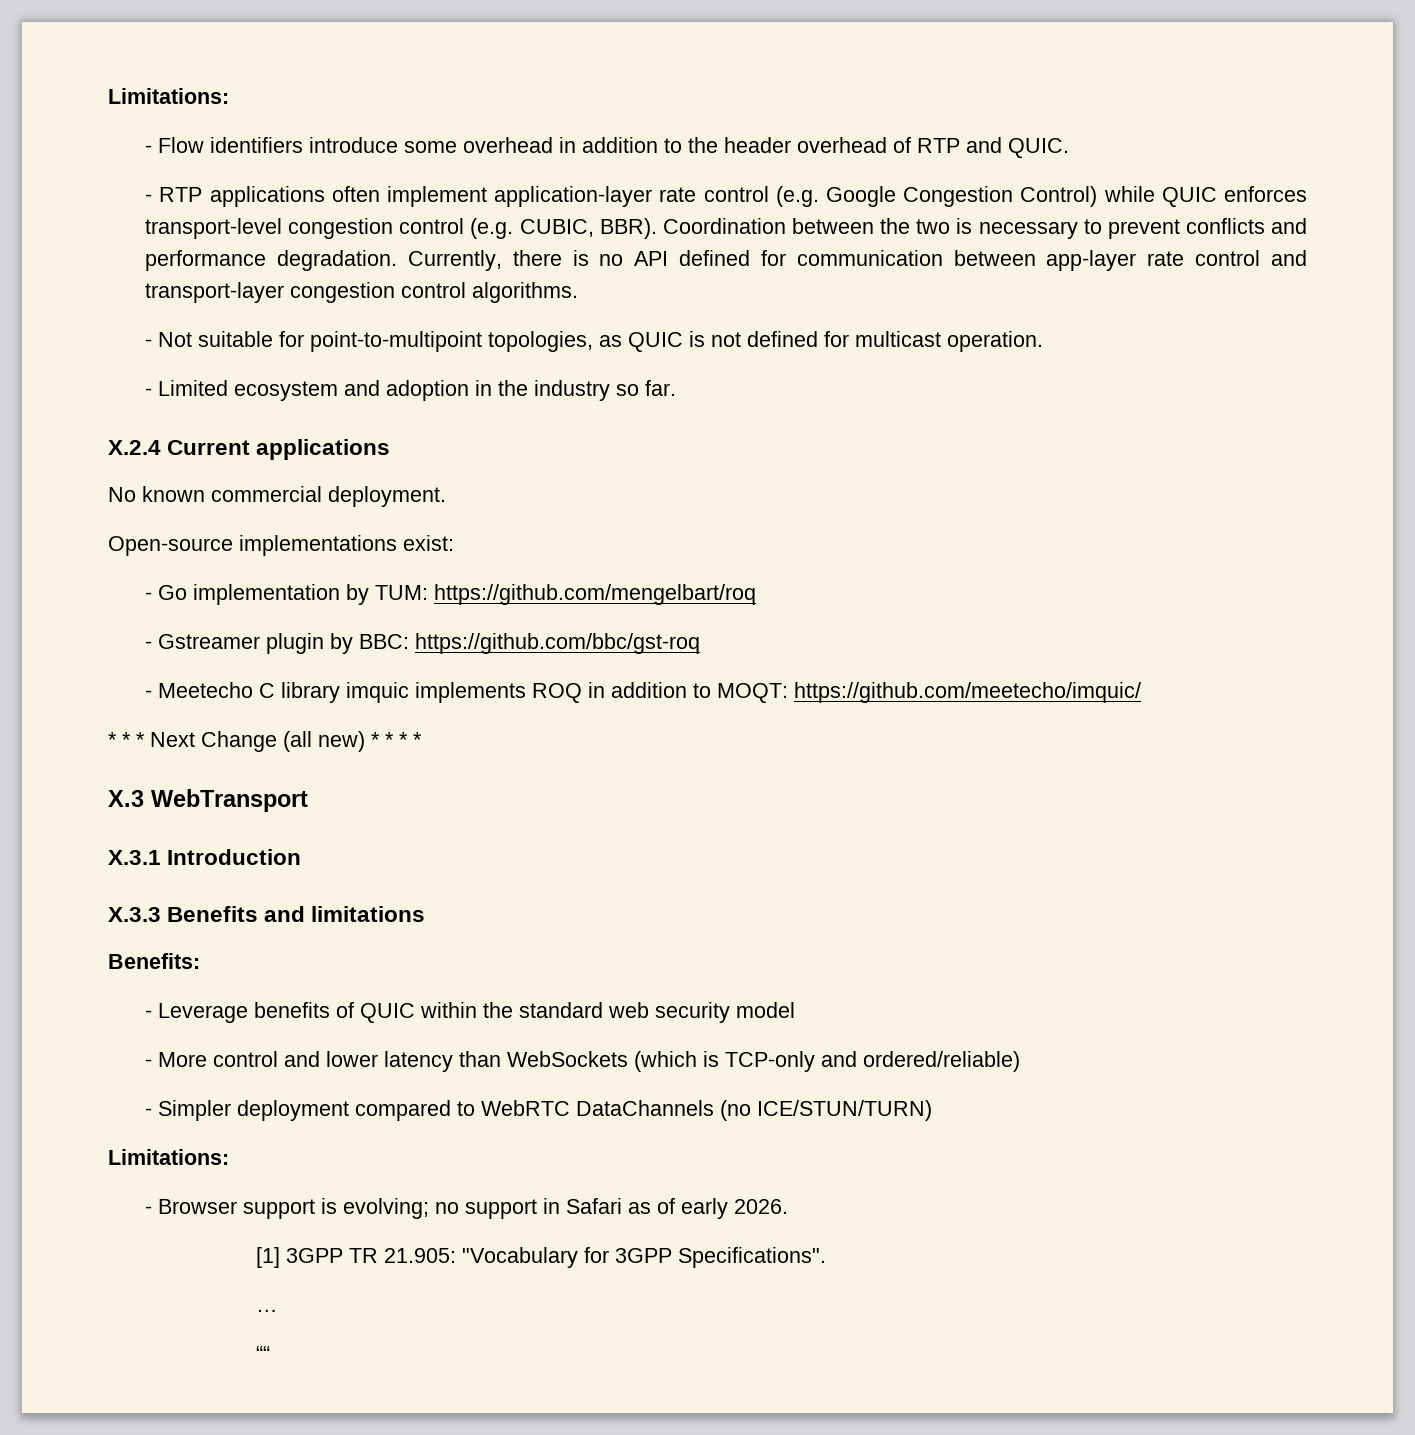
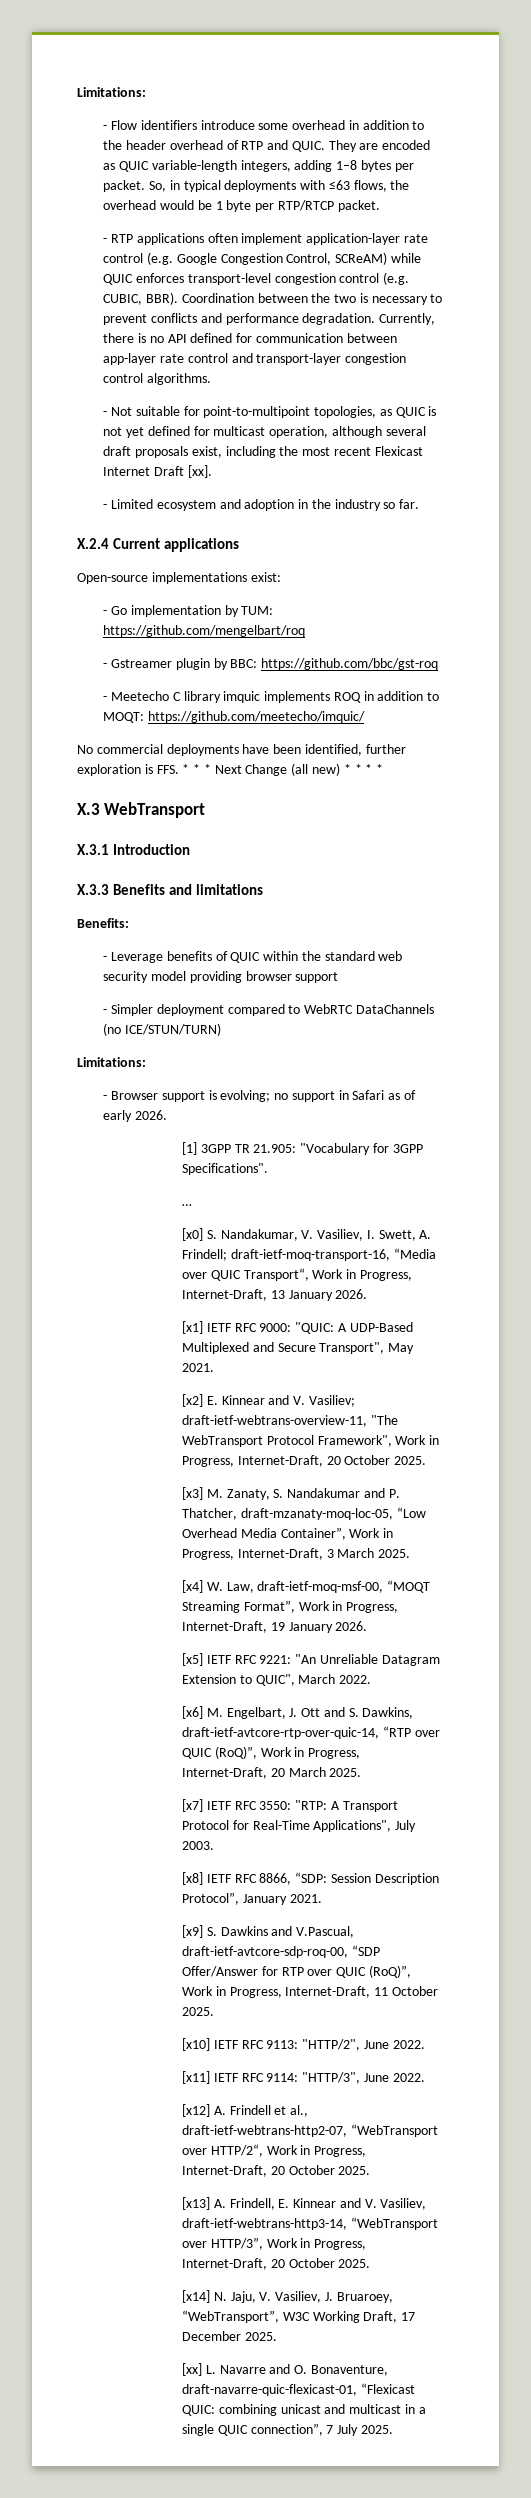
+ They are encoded as QUIC variable-length integers, adding 1–8 bytes per packet. So, in typical deployments with ≤63 flows, the overhead would be 1 byte per RTP/RTCP packet.
- - RTP applications often implement application-layer rate control (e.g. Google Congestion Control) while QUIC enforces transport-level congestion control (e.g. CUBIC, BBR).
+ - RTP applications often implement application-layer rate control (e.g. Google Congestion Control, SCReAM) while QUIC enforces transport-level congestion control (e.g. CUBIC, BBR).
- - Not suitable for point-to-multipoint topologies, as QUIC is not defined for multicast operation.
+ - Not suitable for point-to-multipoint topologies, as QUIC is not yet defined for multicast operation, although several draft proposals exist, including the most recent Flexicast Internet Draft [xx].
- No known commercial deployment.
- * * * Next Change (all new) * * * *
+ No commercial deployments have been identified, further exploration is FFS. * * * Next Change (all new) * * * *
- - Leverage benefits of QUIC within the standard web security model
- - More control and lower latency than WebSockets (which is TCP‑only and ordered/reliable)
+ - Leverage benefits of QUIC within the standard web security model providing browser support
- ““
+ [x0] S. Nandakumar, V. Vasiliev, I. Swett, A. Frindell; draft-ietf-moq-transport-16, “Media over QUIC Transport“, Work in Progress, Internet-Draft, 13 January 2026.
+ [x1] IETF RFC 9000: "QUIC: A UDP-Based Multiplexed and Secure Transport", May 2021.
+ [x2] E. Kinnear and V. Vasiliev; draft-ietf-webtrans-overview-11, "The WebTransport Protocol Framework", Work in Progress, Internet-Draft, 20 October 2025.
+ [x3] M. Zanaty, S. Nandakumar and P. Thatcher, draft-mzanaty-moq-loc-05, “Low Overhead Media Container”, Work in Progress, Internet-Draft, 3 March 2025.
+ [x4] W. Law, draft-ietf-moq-msf-00, “MOQT Streaming Format”, Work in Progress, Internet-Draft, 19 January 2026.
+ [x5] IETF RFC 9221: "An Unreliable Datagram Extension to QUIC", March 2022.
+ [x6] M. Engelbart, J. Ott and S. Dawkins, draft-ietf-avtcore-rtp-over-quic-14, “RTP over QUIC (RoQ)”, Work in Progress, Internet-Draft, 20 March 2025.
+ [x7] IETF RFC 3550: "RTP: A Transport Protocol for Real-Time Applications", July 2003.
+ [x8] IETF RFC 8866, “SDP: Session Description Protocol”, January 2021.
+ [x9] S. Dawkins and V.Pascual, draft-ietf-avtcore-sdp-roq-00, “SDP Offer/Answer for RTP over QUIC (RoQ)”, Work in Progress, Internet-Draft, 11 October 2025.
+ [x10] IETF RFC 9113: "HTTP/2", June 2022.
+ [x11] IETF RFC 9114: "HTTP/3", June 2022.
+ [x12] A. Frindell et al., draft-ietf-webtrans-http2-07, “WebTransport over HTTP/2“, Work in Progress, Internet-Draft, 20 October 2025.
+ [x13] A. Frindell, E. Kinnear and V. Vasiliev, draft-ietf-webtrans-http3-14, “WebTransport over HTTP/3”, Work in Progress, Internet-Draft, 20 October 2025.
+ [x14] N. Jaju, V. Vasiliev, J. Bruaroey, “WebTransport”, W3C Working Draft, 17 December 2025.
+ [xx] L. Navarre and O. Bonaventure, draft-navarre-quic-flexicast-01, “Flexicast QUIC: combining unicast and multicast in a single QUIC connection”, 7 July 2025.

